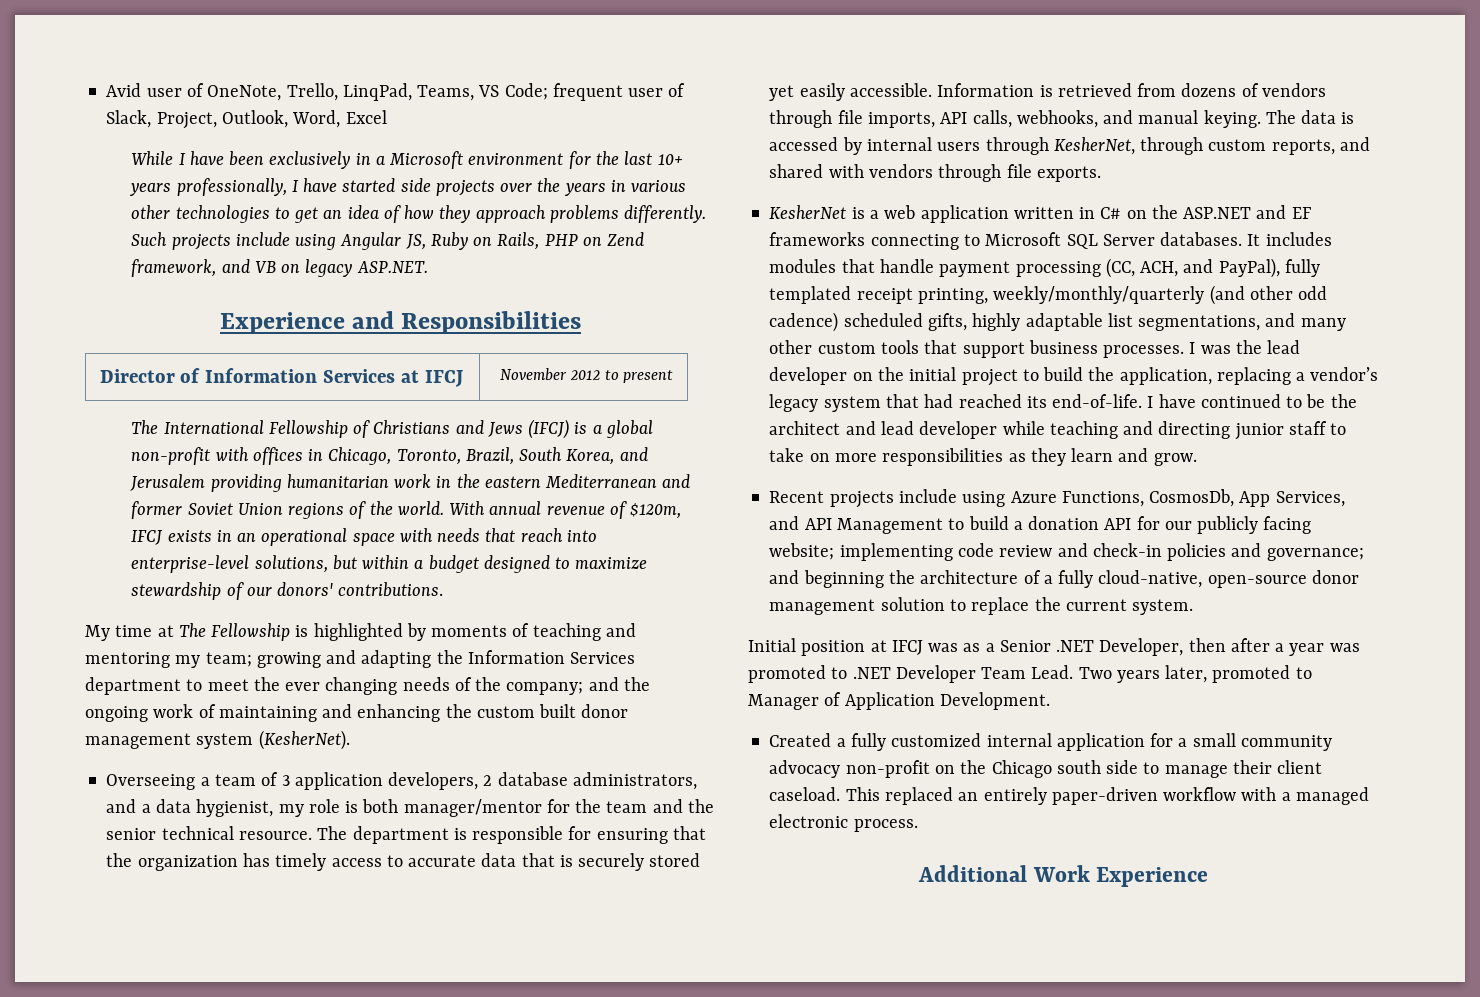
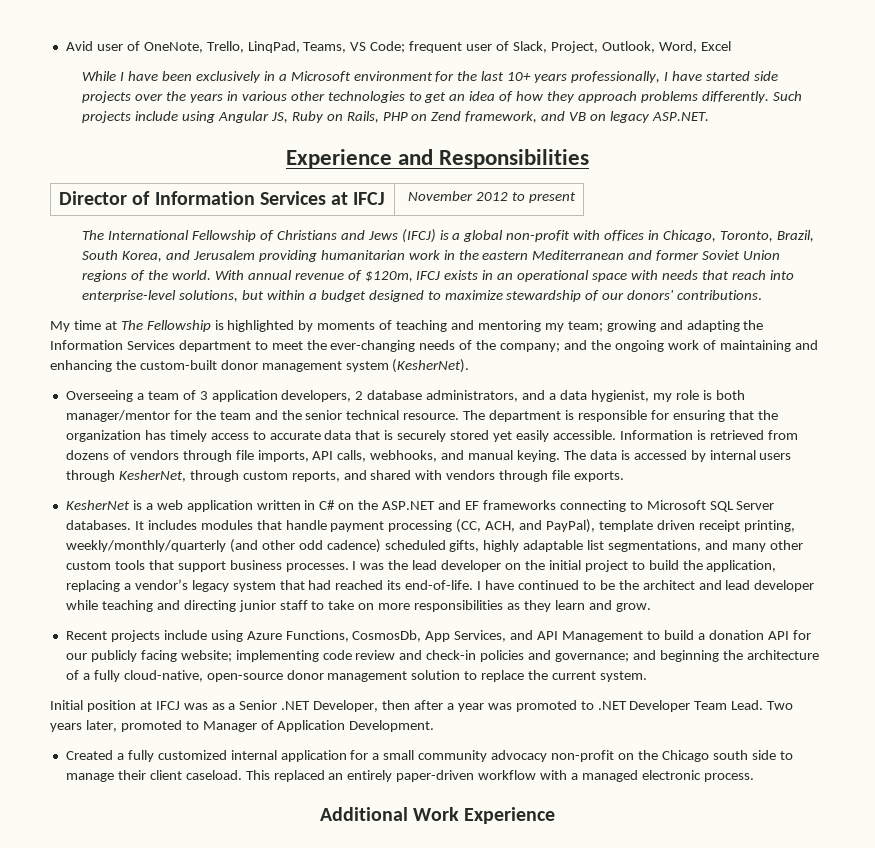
- My time at The Fellowship is highlighted by moments of teaching and mentoring my team; growing and adapting the Information Services department to meet the ever changing needs of the company; and the ongoing work of maintaining and enhancing the custom built donor management system (KesherNet).
+ My time at The Fellowship is highlighted by moments of teaching and mentoring my team; growing and adapting the Information Services department to meet the ever-changing needs of the company; and the ongoing work of maintaining and enhancing the custom-built donor management system (KesherNet).
- It includes modules that handle payment processing (CC, ACH, and PayPal), fully templated receipt printing, weekly/monthly/quarterly (and other odd cadence) scheduled gifts, highly adaptable list segmentations, and many other custom tools that support business processes.
+ It includes modules that handle payment processing (CC, ACH, and PayPal), template driven receipt printing, weekly/monthly/quarterly (and other odd cadence) scheduled gifts, highly adaptable list segmentations, and many other custom tools that support business processes.

